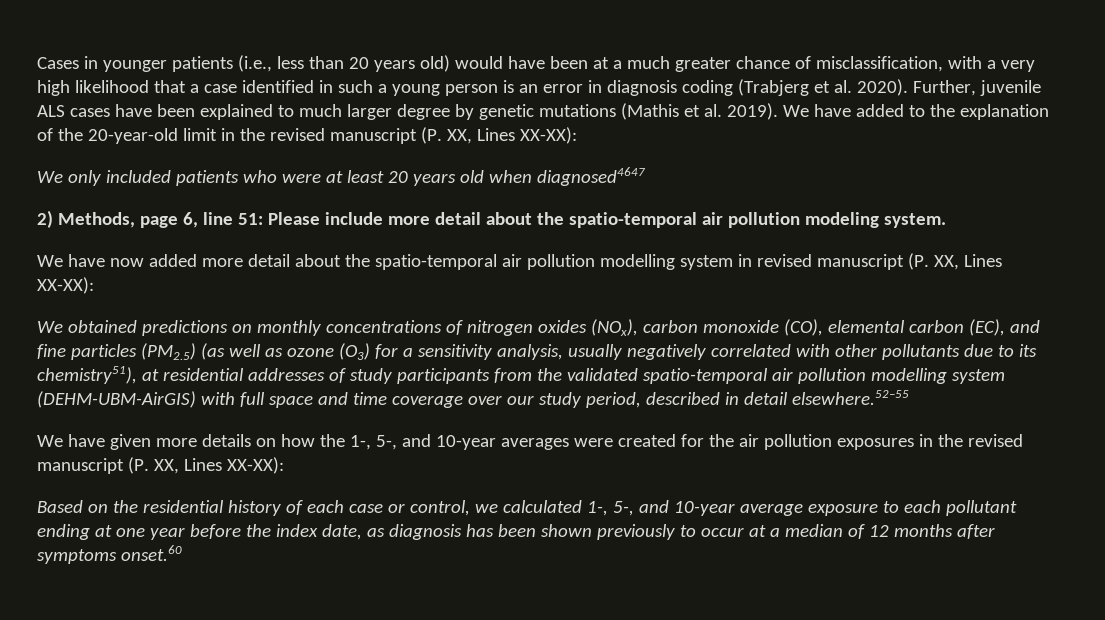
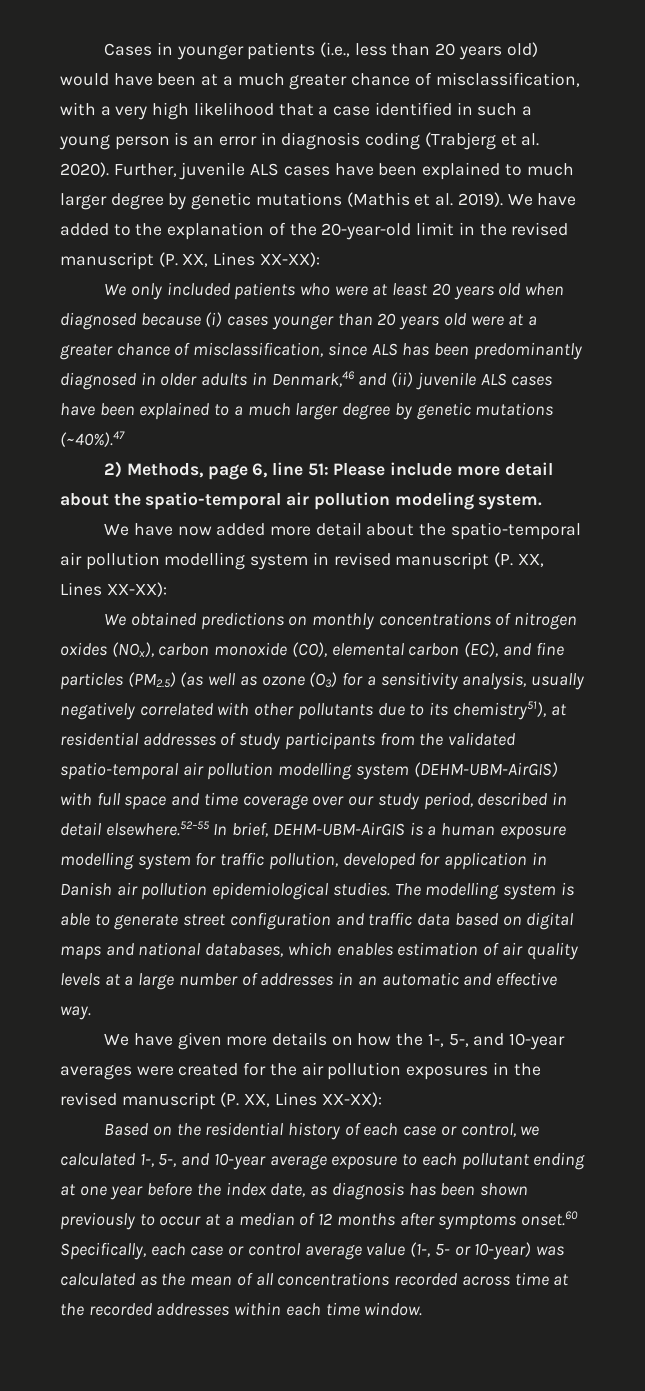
- We only included patients who were at least 20 years old when diagnosed4647
+ We only included patients who were at least 20 years old when diagnosed because (i) cases younger than 20 years old were at a greater chance of misclassification, since ALS has been predominantly diagnosed in older adults in Denmark,46 and (ii) juvenile ALS cases have been explained to a much larger degree by genetic mutations (~40%).47
- We obtained predictions on monthly concentrations of nitrogen oxides (NOx), carbon monoxide (CO), elemental carbon (EC), and fine particles (PM2.5) (as well as ozone (O3) for a sensitivity analysis, usually negatively correlated with other pollutants due to its chemistry51), at residential addresses of study participants from the validated spatio-temporal air pollution modelling system (DEHM-UBM-AirGIS) with full space and time coverage over our study period, described in detail elsewhere.52–55
+ We obtained predictions on monthly concentrations of nitrogen oxides (NOx), carbon monoxide (CO), elemental carbon (EC), and fine particles (PM2.5) (as well as ozone (O3) for a sensitivity analysis, usually negatively correlated with other pollutants due to its chemistry51), at residential addresses of study participants from the validated spatio-temporal air pollution modelling system (DEHM-UBM-AirGIS) with full space and time coverage over our study period, described in detail elsewhere.52–55 In brief, DEHM-UBM-AirGIS is a human exposure modelling system for traffic pollution, developed for application in Danish air pollution epidemiological studies. The modelling system is able to generate street configuration and traffic data based on digital maps and national databases, which enables estimation of air quality levels at a large number of addresses in an automatic and effective way.
- Based on the residential history of each case or control, we calculated 1-, 5-, and 10-year average exposure to each pollutant ending at one year before the index date, as diagnosis has been shown previously to occur at a median of 12 months after symptoms onset.60
+ Based on the residential history of each case or control, we calculated 1-, 5-, and 10-year average exposure to each pollutant ending at one year before the index date, as diagnosis has been shown previously to occur at a median of 12 months after symptoms onset.60 Specifically, each case or control average value (1-, 5- or 10-year) was calculated as the mean of all concentrations recorded across time at the recorded addresses within each time window.

